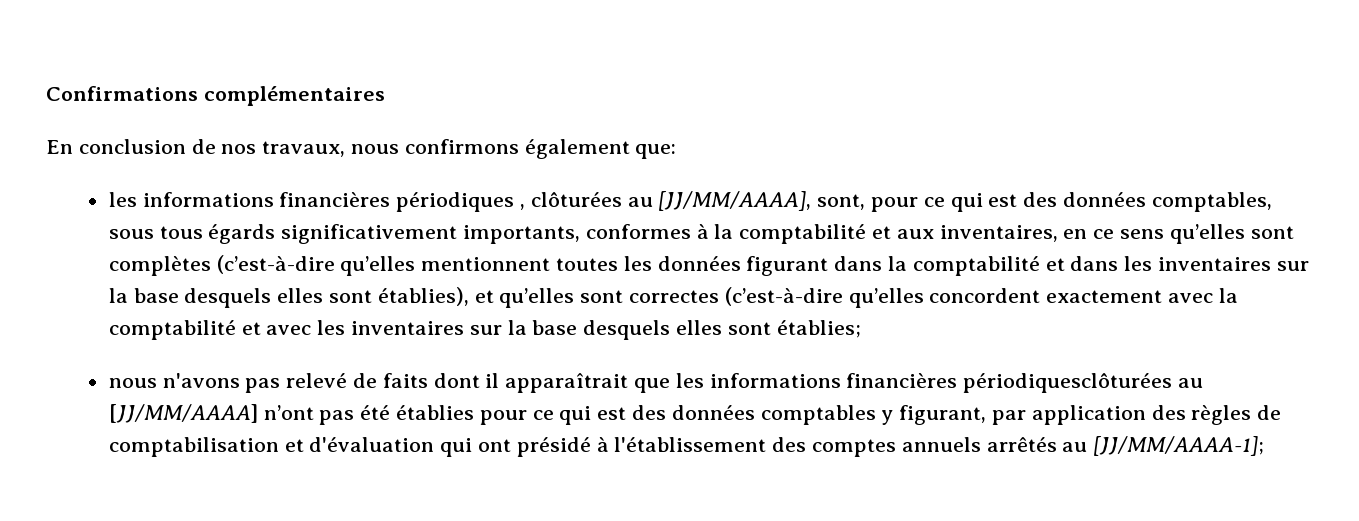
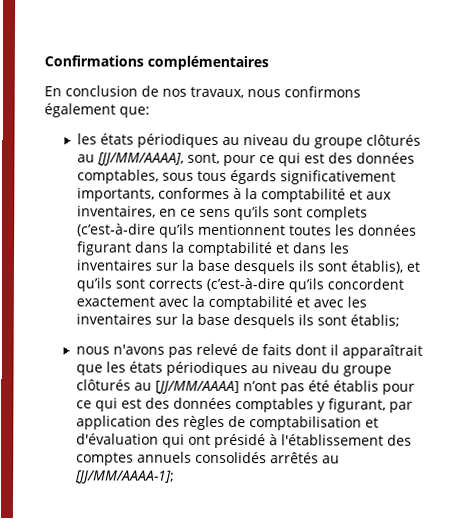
- les informations financières périodiques , clôturées au [JJ/MM/AAAA], sont, pour ce qui est des données comptables, sous tous égards significativement importants, conformes à la comptabilité et aux inventaires, en ce sens qu’elles sont complètes (c’est-à-dire qu’elles mentionnent toutes les données figurant dans la comptabilité et dans les inventaires sur la base desquels elles sont établies), et qu’elles sont correctes (c’est-à-dire qu’elles concordent exactement avec la comptabilité et avec les inventaires sur la base desquels elles sont établies;
+ les états périodiques au niveau du groupe clôturés au [JJ/MM/AAAA], sont, pour ce qui est des données comptables, sous tous égards significativement importants, conformes à la comptabilité et aux inventaires, en ce sens qu’ils sont complets (c’est-à-dire qu’ils mentionnent toutes les données figurant dans la comptabilité et dans les inventaires sur la base desquels ils sont établis), et qu’ils sont corrects (c’est-à-dire qu’ils concordent exactement avec la comptabilité et avec les inventaires sur la base desquels ils sont établis;
- nous n'avons pas relevé de faits dont il apparaîtrait que les informations financières périodiquesclôturées au [JJ/MM/AAAA] n’ont pas été établies pour ce qui est des données comptables y figurant, par application des règles de comptabilisation et d'évaluation qui ont présidé à l'établissement des comptes annuels arrêtés au [JJ/MM/AAAA-1];
+ nous n'avons pas relevé de faits dont il apparaîtrait que les états périodiques au niveau du groupe clôturés au [JJ/MM/AAAA] n’ont pas été établis pour ce qui est des données comptables y figurant, par application des règles de comptabilisation et d'évaluation qui ont présidé à l'établissement des comptes annuels consolidés arrêtés au [JJ/MM/AAAA-1];

